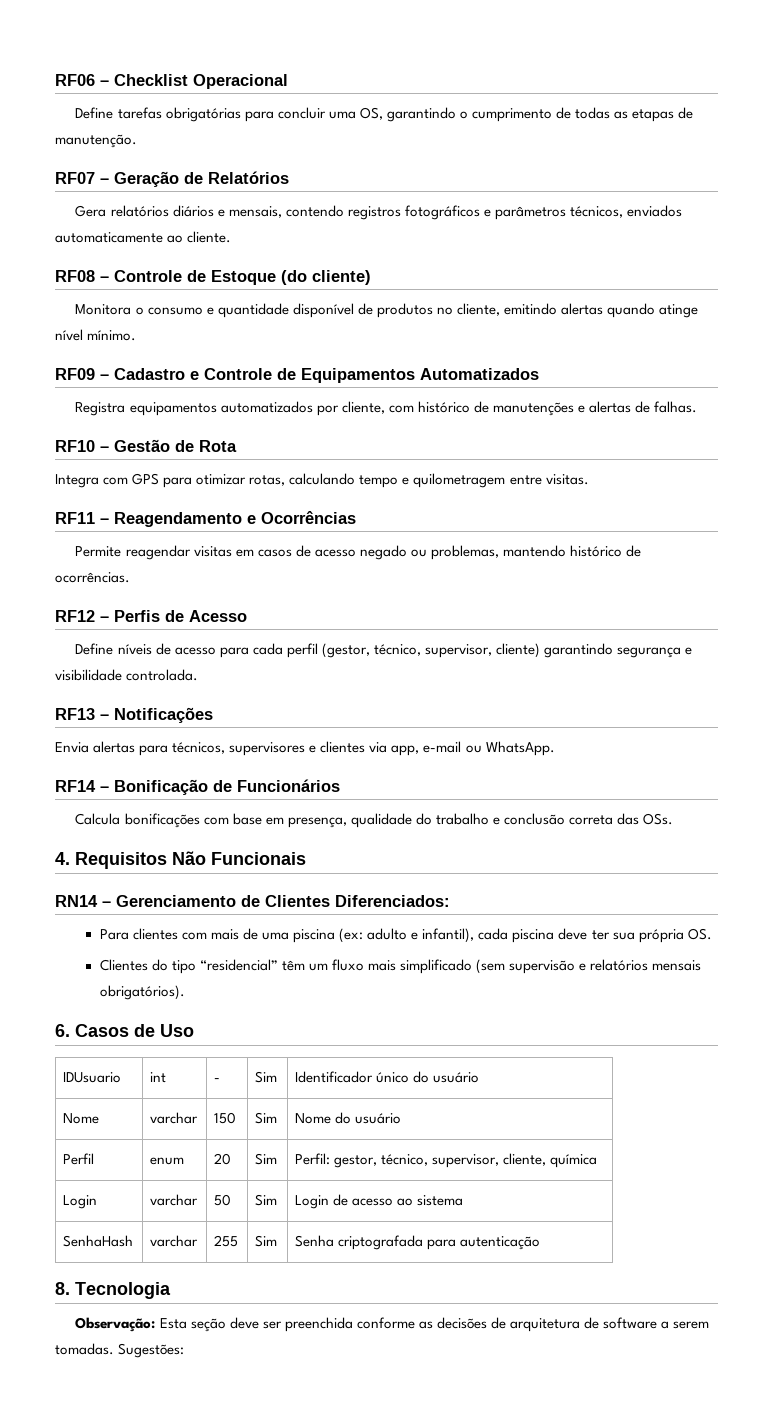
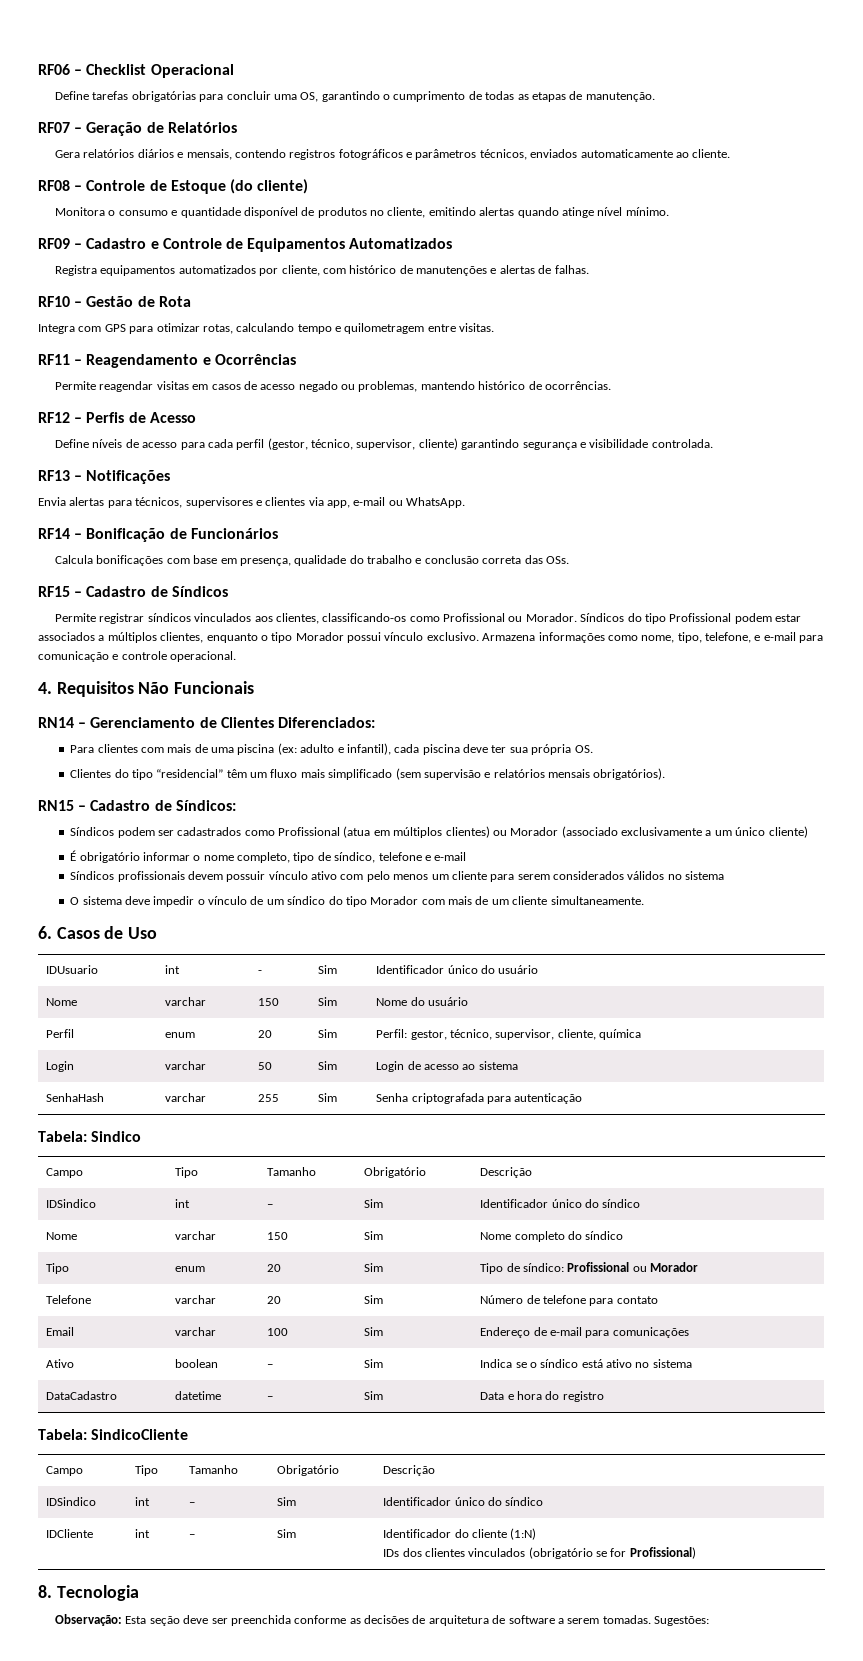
+ RF15 – Cadastro de Síndicos
+ Permite registrar síndicos vinculados aos clientes, classificando-os como Profissional ou Morador. Síndicos do tipo Profissional podem estar associados a múltiplos clientes, enquanto o tipo Morador possui vínculo exclusivo. Armazena informações como nome, tipo, telefone, e e-mail para comunicação e controle operacional.
+ RN15 – Cadastro de Síndicos:
+ Síndicos podem ser cadastrados como Profissional (atua em múltiplos clientes) ou Morador (associado exclusivamente a um único cliente)
+ É obrigatório informar o nome completo, tipo de síndico, telefone e e-mail
+ Síndicos profissionais devem possuir vínculo ativo com pelo menos um cliente para serem considerados válidos no sistema
+ O sistema deve impedir o vínculo de um síndico do tipo Morador com mais de um cliente simultaneamente.
+ Tabela: Sindico
+ Campo | Tipo | Tamanho | Obrigatório | Descrição
+ IDSindico | int | – | Sim | Identificador único do síndico
+ Nome | varchar | 150 | Sim | Nome completo do síndico
+ Tipo | enum | 20 | Sim | Tipo de síndico: Profissional ou Morador
+ Telefone | varchar | 20 | Sim | Número de telefone para contato
+ Email | varchar | 100 | Sim | Endereço de e-mail para comunicações
+ Ativo | boolean | – | Sim | Indica se o síndico está ativo no sistema
+ DataCadastro | datetime | – | Sim | Data e hora do registro
+ Tabela: SindicoCliente
+ Campo | Tipo | Tamanho | Obrigatório | Descrição
+ IDSindico | int | – | Sim | Identificador único do síndico
+ IDCliente | int | – | Sim | Identificador do cliente (1:N)
+ IDs dos clientes vinculados (obrigatório se for Profissional)

